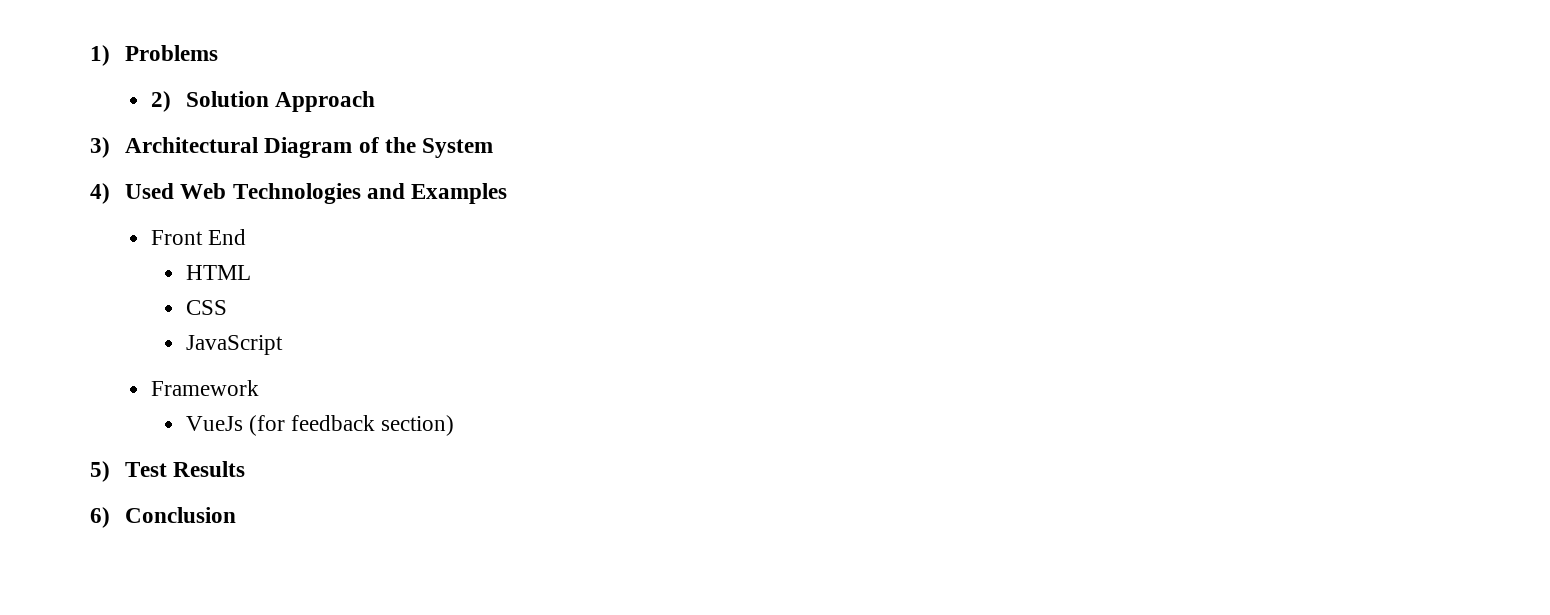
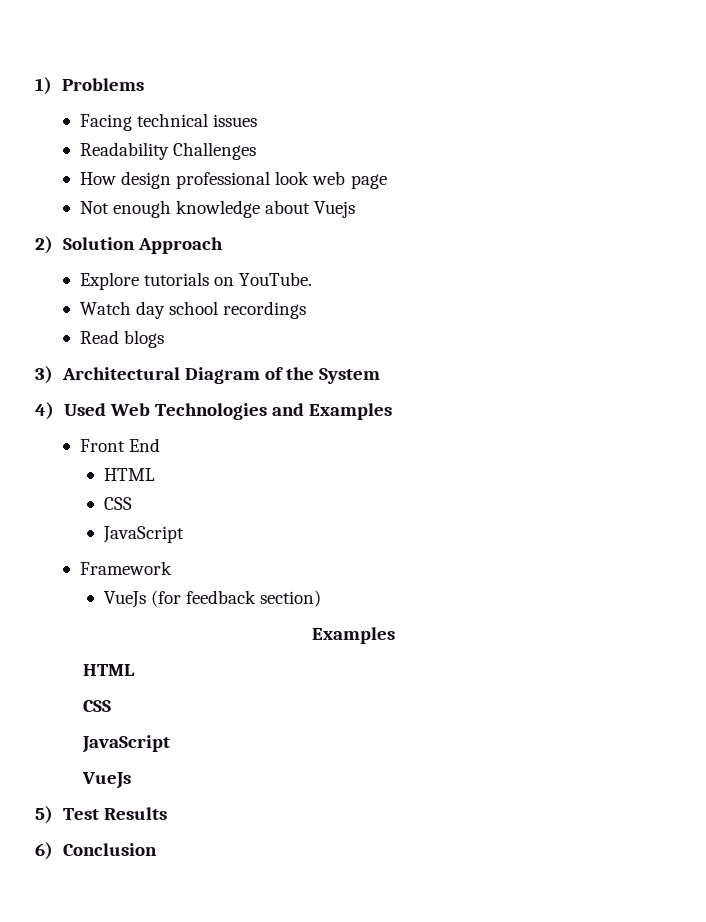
+ Facing technical issues
+ Readability Challenges
+ How design professional look web page
+ Not enough knowledge about Vuejs
  2) Solution Approach
+ Explore tutorials on YouTube.
+ Watch day school recordings
+ Read blogs
  VueJs (for feedback section)
+ Examples
+ HTML
+ CSS
+ JavaScript
+ VueJs

